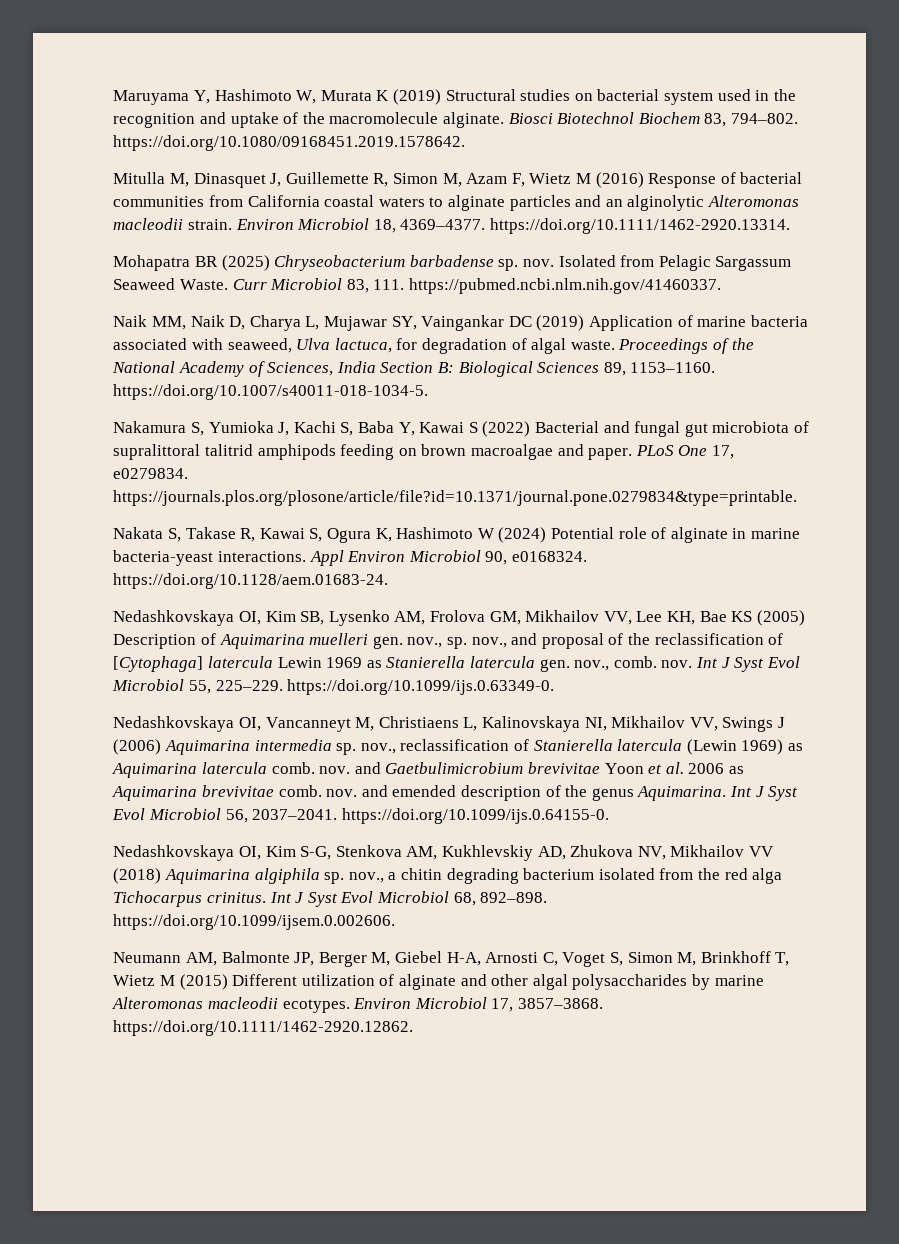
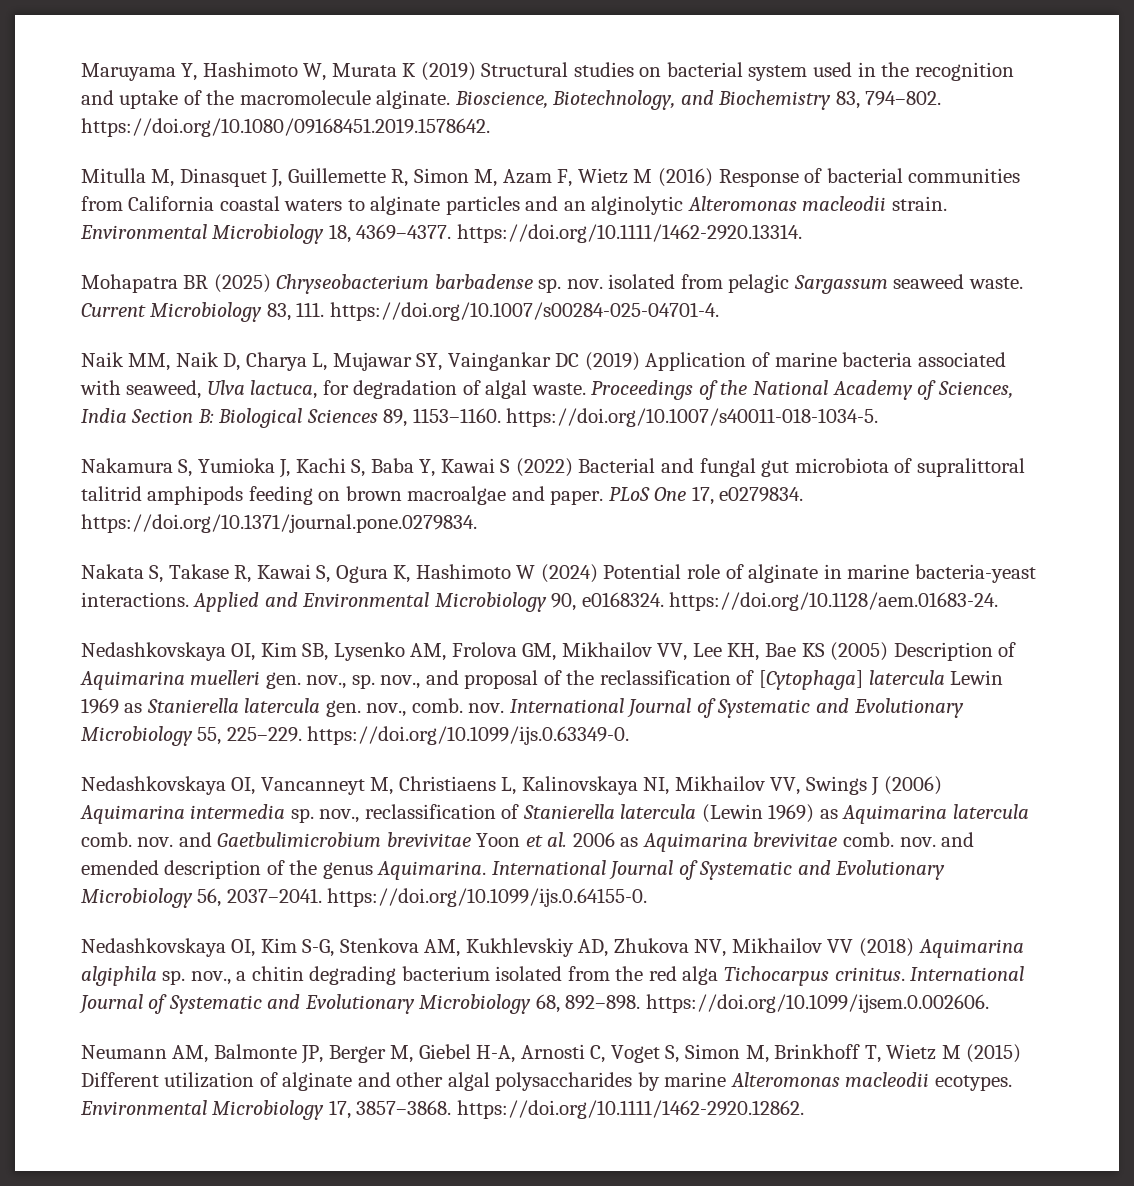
- Biosci Biotechnol Biochem 83, 794–802. https://doi.org/10.1080/09168451.2019.1578642.
+ Bioscience, Biotechnology, and Biochemistry 83, 794–802. https://doi.org/10.1080/09168451.2019.1578642.
- Environ Microbiol 18, 4369–4377. https://doi.org/10.1111/1462-2920.13314.
+ Environmental Microbiology 18, 4369–4377. https://doi.org/10.1111/1462-2920.13314.
- Mohapatra BR (2025) Chryseobacterium barbadense sp. nov. Isolated from Pelagic Sargassum Seaweed Waste. Curr Microbiol 83, 111. https://pubmed.ncbi.nlm.nih.gov/41460337.
+ Mohapatra BR (2025) Chryseobacterium barbadense sp. nov. isolated from pelagic Sargassum seaweed waste. Current Microbiology 83, 111. https://doi.org/10.1007/s00284-025-04701-4.
- PLoS One 17, e0279834. https://journals.plos.org/plosone/article/file?id=10.1371/journal.pone.0279834&type=printable.
+ PLoS One 17, e0279834. https://doi.org/10.1371/journal.pone.0279834.
- Appl Environ Microbiol 90, e0168324. https://doi.org/10.1128/aem.01683-24.
+ Applied and Environmental Microbiology 90, e0168324. https://doi.org/10.1128/aem.01683-24.
- Int J Syst Evol Microbiol 55, 225–229. https://doi.org/10.1099/ijs.0.63349-0.
+ International Journal of Systematic and Evolutionary Microbiology 55, 225–229. https://doi.org/10.1099/ijs.0.63349-0.
- Int J Syst Evol Microbiol 56, 2037–2041. https://doi.org/10.1099/ijs.0.64155-0.
+ International Journal of Systematic and Evolutionary Microbiology 56, 2037–2041. https://doi.org/10.1099/ijs.0.64155-0.
- Int J Syst Evol Microbiol 68, 892–898. https://doi.org/10.1099/ijsem.0.002606.
+ International Journal of Systematic and Evolutionary Microbiology 68, 892–898. https://doi.org/10.1099/ijsem.0.002606.
- Environ Microbiol 17, 3857–3868. https://doi.org/10.1111/1462-2920.12862.
+ Environmental Microbiology 17, 3857–3868. https://doi.org/10.1111/1462-2920.12862.

